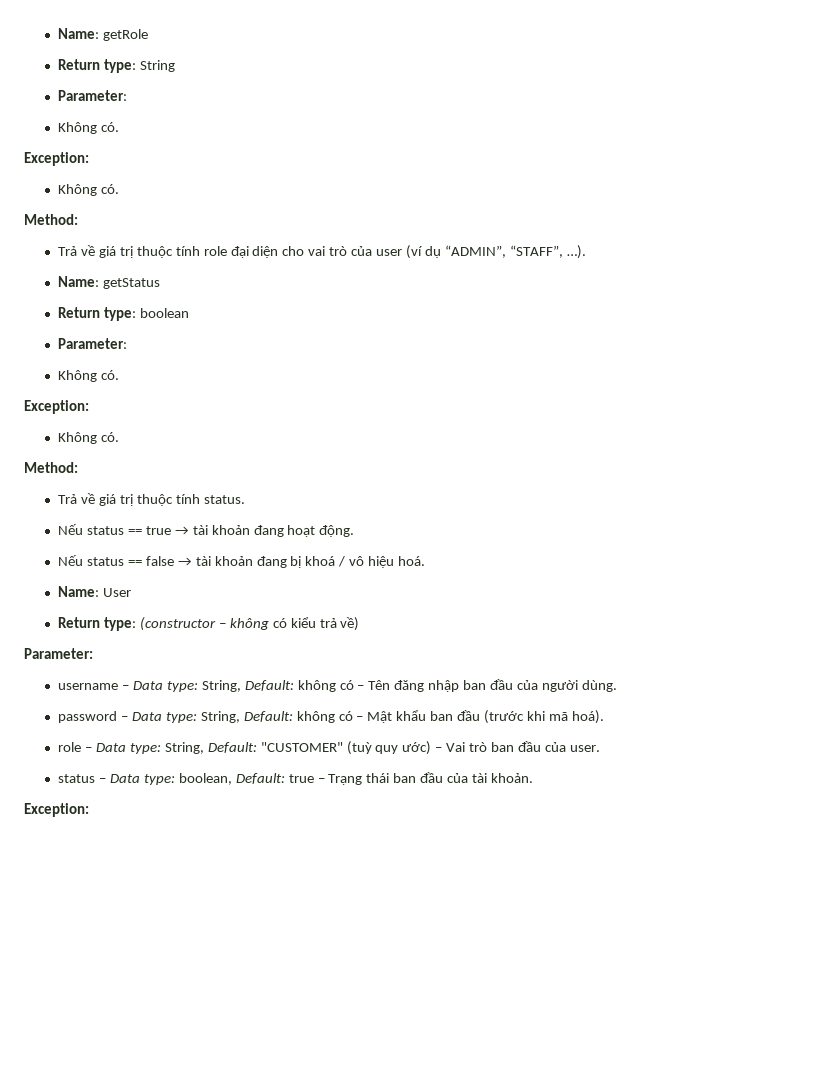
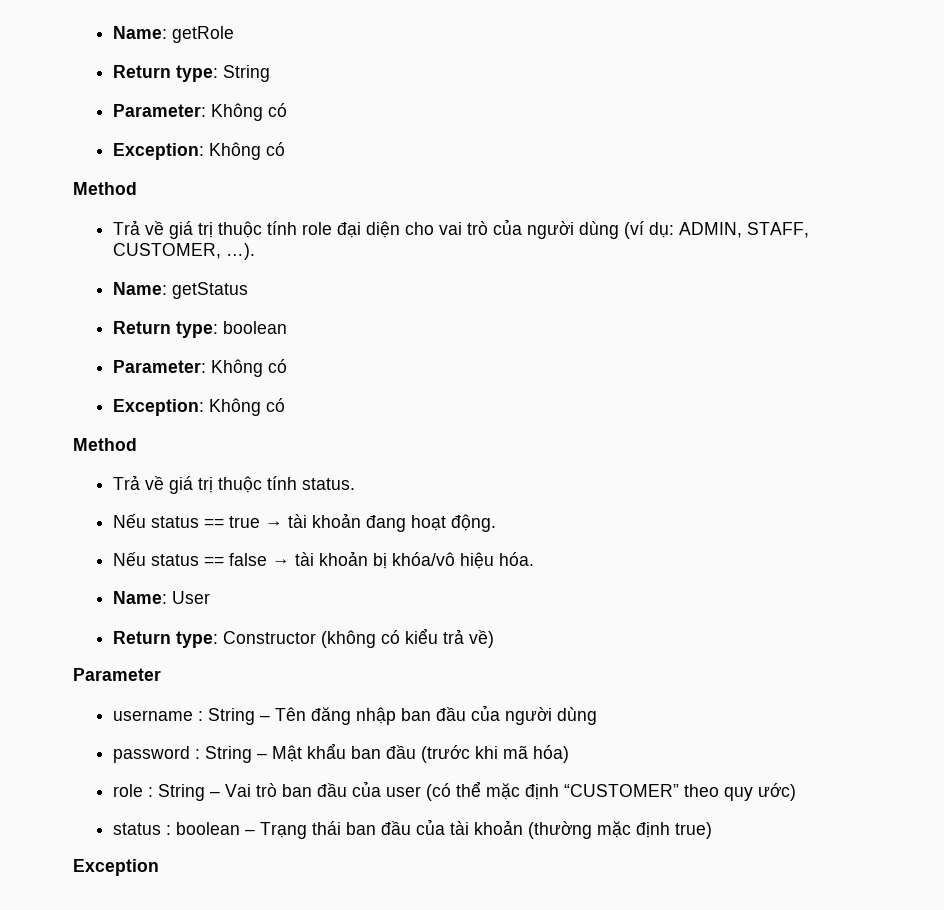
  Return type: String
- Parameter:
- Không có.
- Exception:
- Không có.
- Method:
+ Parameter: Không có
+ Exception: Không có
+ Method
- Trả về giá trị thuộc tính role đại diện cho vai trò của user (ví dụ “ADMIN”, “STAFF”, …).
+ Trả về giá trị thuộc tính role đại diện cho vai trò của người dùng (ví dụ: ADMIN, STAFF, CUSTOMER, …).
  Return type: boolean
- Parameter:
- Không có.
- Exception:
- Không có.
- Method:
+ Parameter: Không có
+ Exception: Không có
+ Method
- Nếu status == false → tài khoản đang bị khoá / vô hiệu hoá.
+ Nếu status == false → tài khoản bị khóa/vô hiệu hóa.
- Return type: (constructor – không có kiểu trả về)
- Parameter:
+ Return type: Constructor (không có kiểu trả về)
+ Parameter
- username – Data type: String, Default: không có – Tên đăng nhập ban đầu của người dùng.
+ username : String – Tên đăng nhập ban đầu của người dùng
- password – Data type: String, Default: không có – Mật khẩu ban đầu (trước khi mã hoá).
- role – Data type: String, Default: "CUSTOMER" (tuỳ quy ước) – Vai trò ban đầu của user.
- status – Data type: boolean, Default: true – Trạng thái ban đầu của tài khoản.
- Exception:
+ password : String – Mật khẩu ban đầu (trước khi mã hóa)
+ role : String – Vai trò ban đầu của user (có thể mặc định “CUSTOMER” theo quy ước)
+ status : boolean – Trạng thái ban đầu của tài khoản (thường mặc định true)
+ Exception

